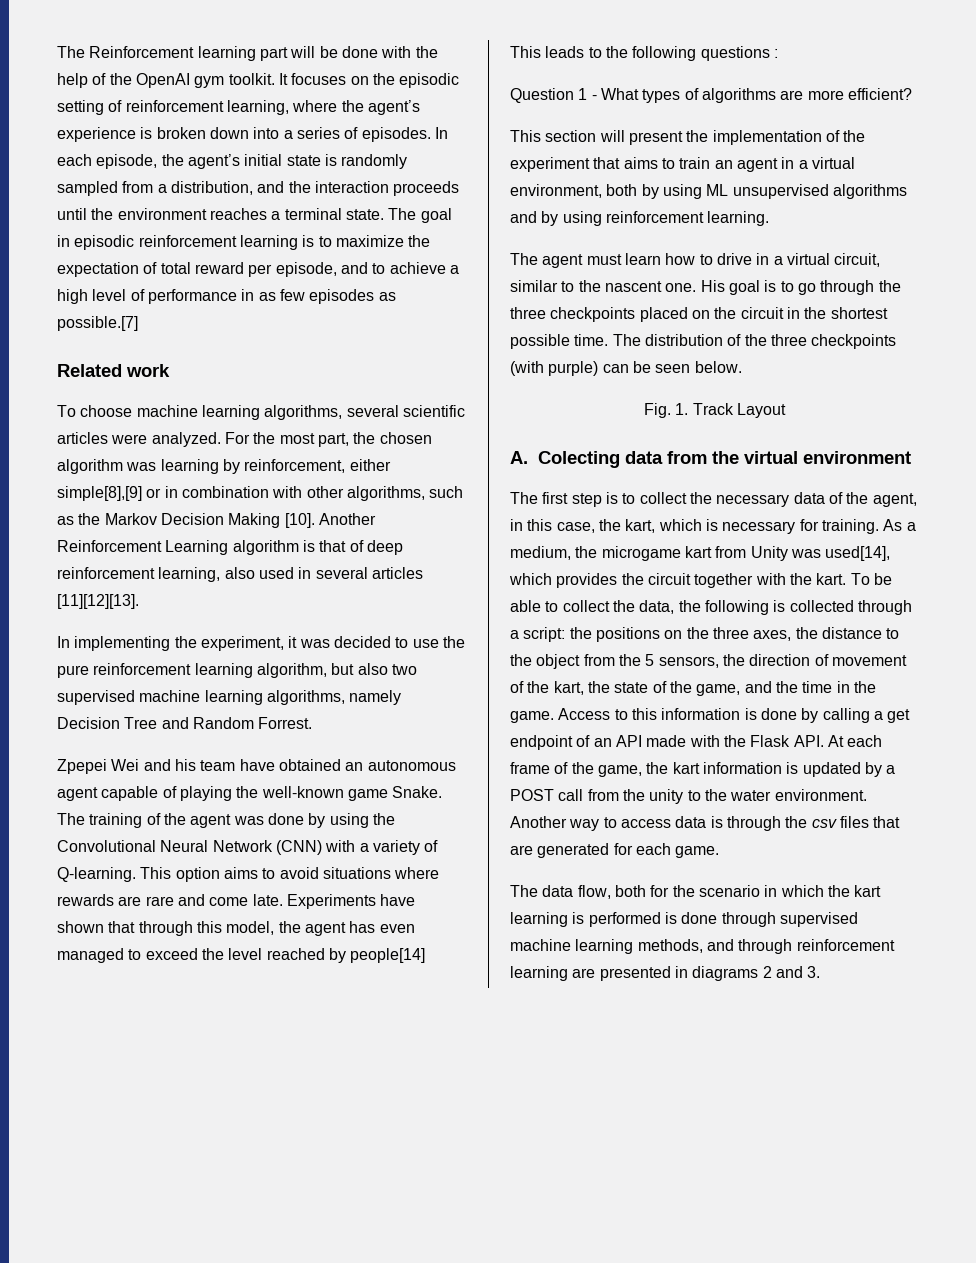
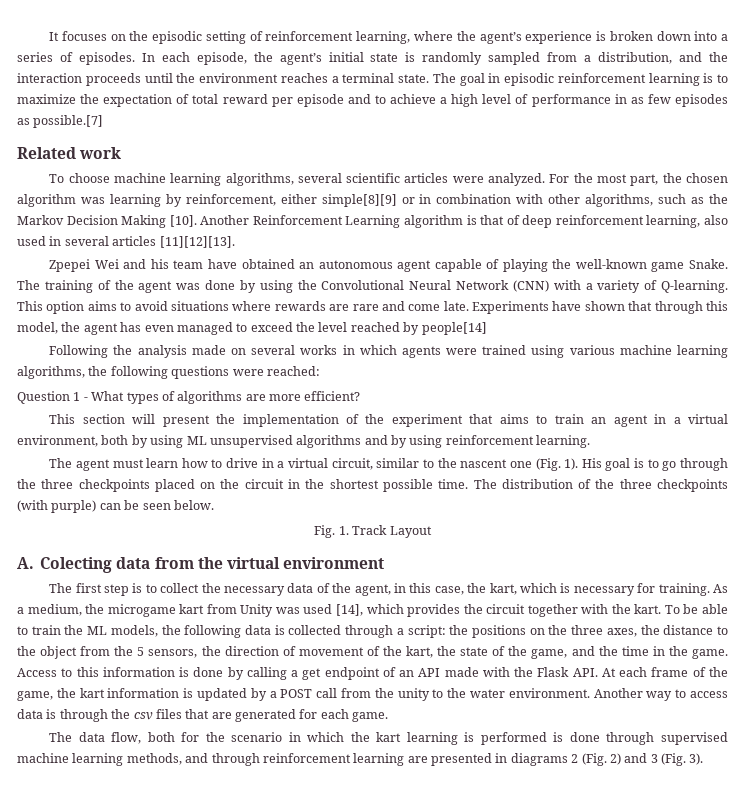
- The Reinforcement learning part will be done with the help of the OpenAI gym toolkit.
- The goal in episodic reinforcement learning is to maximize the expectation of total reward per episode, and to achieve a high level of performance in as few episodes as possible.[7]
+ The goal in episodic reinforcement learning is to maximize the expectation of total reward per episode and to achieve a high level of performance in as few episodes as possible.[7]
- For the most part, the chosen algorithm was learning by reinforcement, either simple[8],[9] or in combination with other algorithms, such as the Markov Decision Making [10].
+ For the most part, the chosen algorithm was learning by reinforcement, either simple[8][9] or in combination with other algorithms, such as the Markov Decision Making [10].
- In implementing the experiment, it was decided to use the pure reinforcement learning algorithm, but also two supervised machine learning algorithms, namely Decision Tree and Random Forrest.
- This leads to the following questions :
+ Following the analysis made on several works in which agents were trained using various machine learning algorithms, the following questions were reached:
- The agent must learn how to drive in a virtual circuit, similar to the nascent one.
+ The agent must learn how to drive in a virtual circuit, similar to the nascent one (Fig. 1).
- As a medium, the microgame kart from Unity was used[14], which provides the circuit together with the kart.
+ As a medium, the microgame kart from Unity was used [14], which provides the circuit together with the kart.
- To be able to collect the data, the following is collected through a script: the positions on the three axes, the distance to the object from the 5 sensors, the direction of movement of the kart, the state of the game, and the time in the game.
+ To be able to train the ML models, the following data is collected through a script: the positions on the three axes, the distance to the object from the 5 sensors, the direction of movement of the kart, the state of the game, and the time in the game.
- The data flow, both for the scenario in which the kart learning is performed is done through supervised machine learning methods, and through reinforcement learning are presented in diagrams 2 and 3.
+ The data flow, both for the scenario in which the kart learning is performed is done through supervised machine learning methods, and through reinforcement learning are presented in diagrams 2 (Fig. 2) and 3 (Fig. 3).

